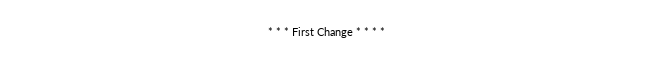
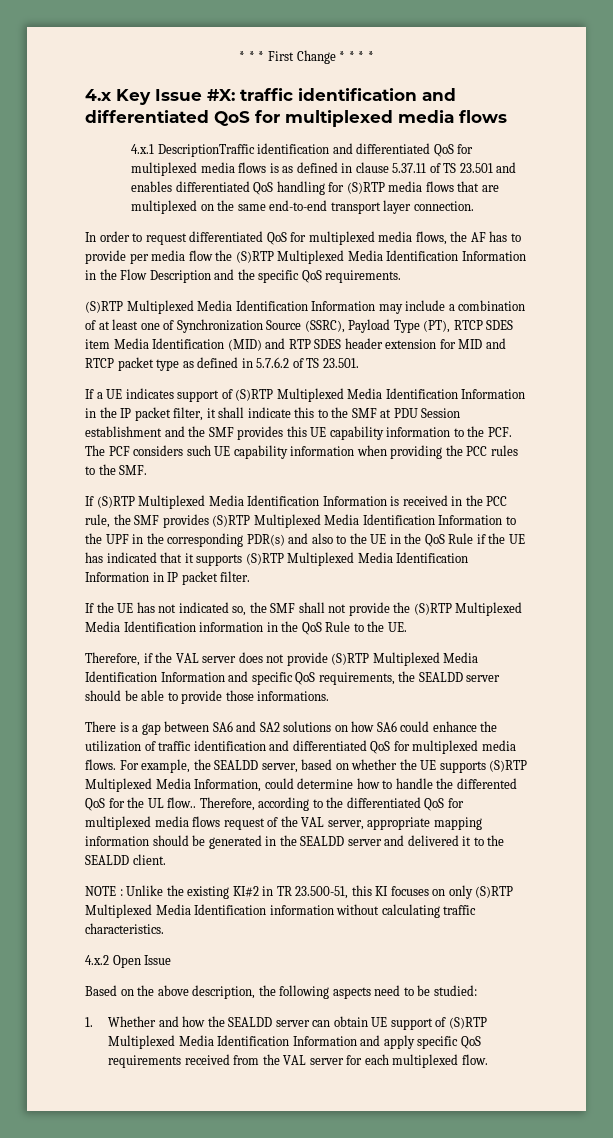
+ 4.x Key Issue #X: traffic identification and differentiated QoS for multiplexed media flows
+ 4.x.1 DescriptionTraffic identification and differentiated QoS for multiplexed media flows is as defined in clause 5.37.11 of TS 23.501 and enables differentiated QoS handling for (S)RTP media flows that are multiplexed on the same end-to-end transport layer connection.
+ In order to request differentiated QoS for multiplexed media flows, the AF has to provide per media flow the (S)RTP Multiplexed Media Identification Information in the Flow Description and the specific QoS requirements.
+ (S)RTP Multiplexed Media Identification Information may include a combination of at least one of Synchronization Source (SSRC), Payload Type (PT), RTCP SDES item Media Identification (MID) and RTP SDES header extension for MID and RTCP packet type as defined in 5.7.6.2 of TS 23.501.
+ If a UE indicates support of (S)RTP Multiplexed Media Identification Information in the IP packet filter, it shall indicate this to the SMF at PDU Session establishment and the SMF provides this UE capability information to the PCF. The PCF considers such UE capability information when providing the PCC rules to the SMF.
+ If (S)RTP Multiplexed Media Identification Information is received in the PCC rule, the SMF provides (S)RTP Multiplexed Media Identification Information to the UPF in the corresponding PDR(s) and also to the UE in the QoS Rule if the UE has indicated that it supports (S)RTP Multiplexed Media Identification Information in IP packet filter.
+ If the UE has not indicated so, the SMF shall not provide the (S)RTP Multiplexed Media Identification information in the QoS Rule to the UE.
+ Therefore, if the VAL server does not provide (S)RTP Multiplexed Media Identification Information and specific QoS requirements, the SEALDD server should be able to provide those informations.
+ There is a gap between SA6 and SA2 solutions on how SA6 could enhance the utilization of traffic identification and differentiated QoS for multiplexed media flows. For example, the SEALDD server, based on whether the UE supports (S)RTP Multiplexed Media Information, could determine how to handle the differented QoS for the UL flow.. Therefore, according to the differentiated QoS for multiplexed media flows request of the VAL server, appropriate mapping information should be generated in the SEALDD server and delivered it to the SEALDD client.
+ NOTE : Unlike the existing KI#2 in TR 23.500-51, this KI focuses on only (S)RTP Multiplexed Media Identification information without calculating traffic characteristics.
+ 4.x.2 Open Issue
+ Based on the above description, the following aspects need to be studied:
+ 1. Whether and how the SEALDD server can obtain UE support of (S)RTP Multiplexed Media Identification Information and apply specific QoS requirements received from the VAL server for each multiplexed flow.

